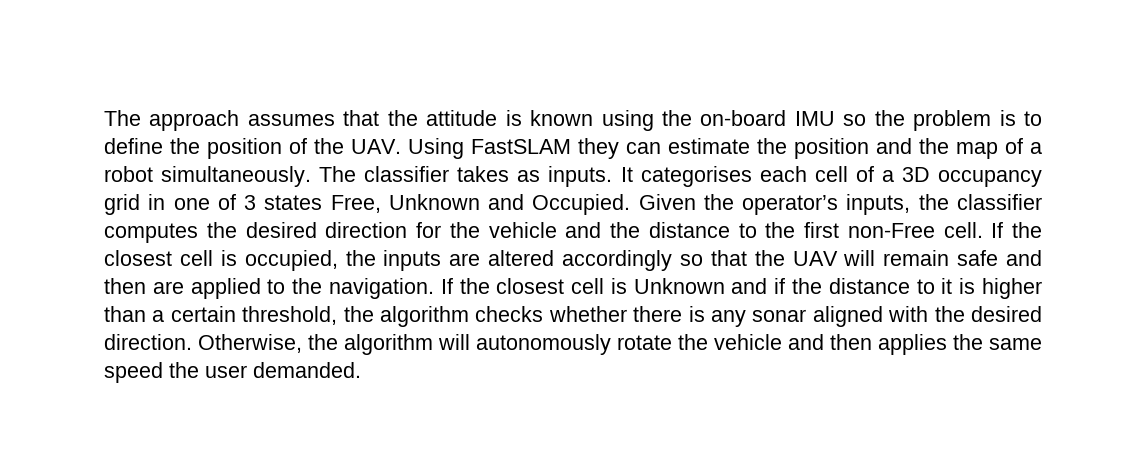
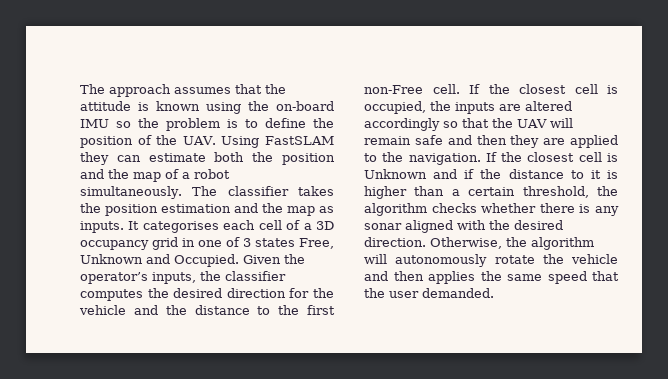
- The approach assumes that the attitude is known using the on-board IMU so the problem is to define the position of the UAV. Using FastSLAM they can estimate the position and the map of a robot simultaneously.
+ The approach assumes that the attitude is known using the on-board IMU so the problem is to define the position of the UAV. Using FastSLAM they can estimate both the position and the map of a robot simultaneously.
- The classifier takes as inputs.
+ The classifier takes the position estimation and the map as inputs.
- If the closest cell is occupied, the inputs are altered accordingly so that the UAV will remain safe and then are applied to the navigation.
+ If the closest cell is occupied, the inputs are altered accordingly so that the UAV will remain safe and then they are applied to the navigation.
- Otherwise, the algorithm will autonomously rotate the vehicle and then applies the same speed the user demanded.
+ Otherwise, the algorithm will autonomously rotate the vehicle and then applies the same speed that the user demanded.

